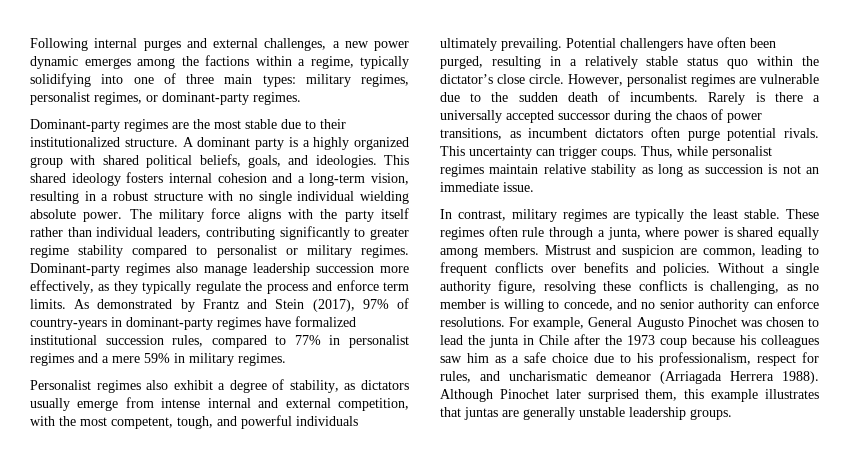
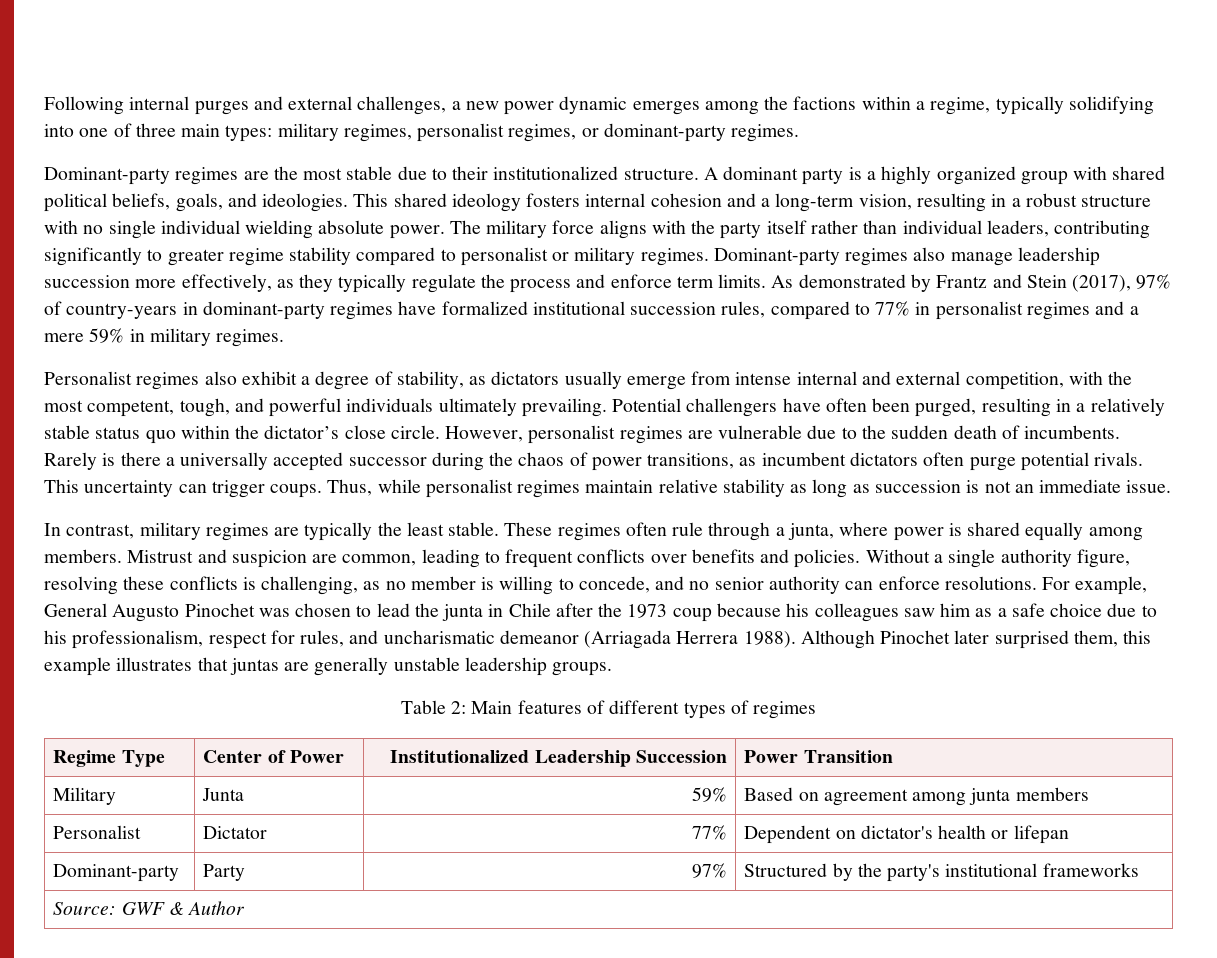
+ Table 2: Main features of different types of regimes
+ Regime Type | Center of Power | Institutionalized Leadership Succession | Power Transition
+ Military | Junta | 59% | Based on agreement among junta members
+ Personalist | Dictator | 77% | Dependent on dictator's health or lifepan
+ Dominant-party | Party | 97% | Structured by the party's institutional frameworks
+ Source: GWF & Author

